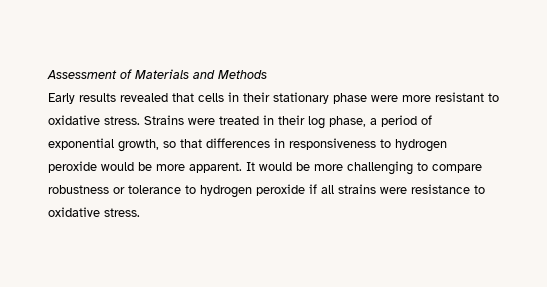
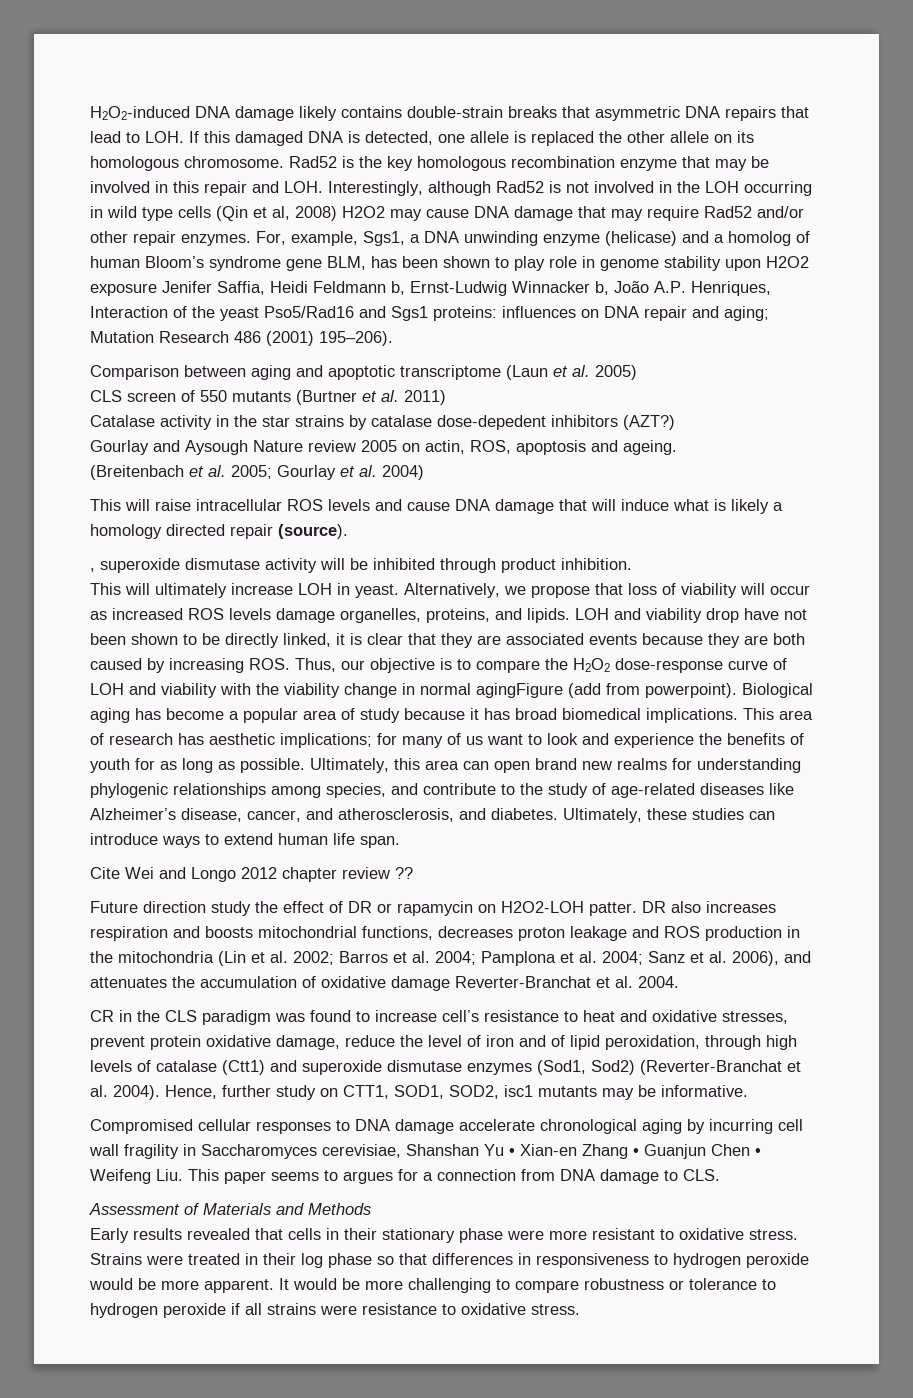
+ H2O2-induced DNA damage likely contains double-strain breaks that asymmetric DNA repairs that lead to LOH. If this damaged DNA is detected, one allele is replaced the other allele on its homologous chromosome. Rad52 is the key homologous recombination enzyme that may be involved in this repair and LOH. Interestingly, although Rad52 is not involved in the LOH occurring in wild type cells (Qin et al, 2008) H2O2 may cause DNA damage that may require Rad52 and/or other repair enzymes. For, example, Sgs1, a DNA unwinding enzyme (helicase) and a homolog of human Bloom’s syndrome gene BLM, has been shown to play role in genome stability upon H2O2 exposure Jenifer Saffia, Heidi Feldmann b, Ernst-Ludwig Winnacker b, João A.P. Henriques, Interaction of the yeast Pso5/Rad16 and Sgs1 proteins: influences on DNA repair and aging; Mutation Research 486 (2001) 195–206).
+ Comparison between aging and apoptotic transcriptome (Laun et al. 2005)
+ CLS screen of 550 mutants (Burtner et al. 2011)
+ Catalase activity in the star strains by catalase dose-depedent inhibitors (AZT?)
+ Gourlay and Aysough Nature review 2005 on actin, ROS, apoptosis and ageing.
+ (Breitenbach et al. 2005; Gourlay et al. 2004)
+ This will raise intracellular ROS levels and cause DNA damage that will induce what is likely a homology directed repair (source).
+ , superoxide dismutase activity will be inhibited through product inhibition.
+ This will ultimately increase LOH in yeast. Alternatively, we propose that loss of viability will occur as increased ROS levels damage organelles, proteins, and lipids. LOH and viability drop have not been shown to be directly linked, it is clear that they are associated events because they are both caused by increasing ROS. Thus, our objective is to compare the H2O2 dose-response curve of LOH and viability with the viability change in normal agingFigure (add from powerpoint). Biological aging has become a popular area of study because it has broad biomedical implications. This area of research has aesthetic implications; for many of us want to look and experience the benefits of youth for as long as possible. Ultimately, this area can open brand new realms for understanding phylogenic relationships among species, and contribute to the study of age-related diseases like Alzheimer’s disease, cancer, and atherosclerosis, and diabetes. Ultimately, these studies can introduce ways to extend human life span.
+ Cite Wei and Longo 2012 chapter review ??
+ Future direction study the effect of DR or rapamycin on H2O2-LOH patter. DR also increases respiration and boosts mitochondrial functions, decreases proton leakage and ROS production in the mitochondria (Lin et al. 2002; Barros et al. 2004; Pamplona et al. 2004; Sanz et al. 2006), and attenuates the accumulation of oxidative damage Reverter-Branchat et al. 2004.
+ CR in the CLS paradigm was found to increase cell’s resistance to heat and oxidative stresses, prevent protein oxidative damage, reduce the level of iron and of lipid peroxidation, through high levels of catalase (Ctt1) and superoxide dismutase enzymes (Sod1, Sod2) (Reverter-Branchat et al. 2004). Hence, further study on CTT1, SOD1, SOD2, isc1 mutants may be informative.
+ Compromised cellular responses to DNA damage accelerate chronological aging by incurring cell wall fragility in Saccharomyces cerevisiae, Shanshan Yu • Xian-en Zhang • Guanjun Chen • Weifeng Liu. This paper seems to argues for a connection from DNA damage to CLS.
- Strains were treated in their log phase, a period of exponential growth, so that differences in responsiveness to hydrogen peroxide would be more apparent.
+ Strains were treated in their log phase so that differences in responsiveness to hydrogen peroxide would be more apparent.

